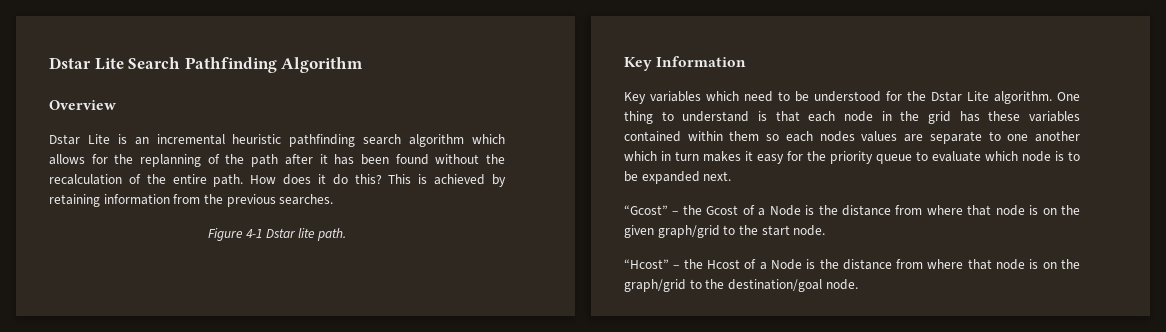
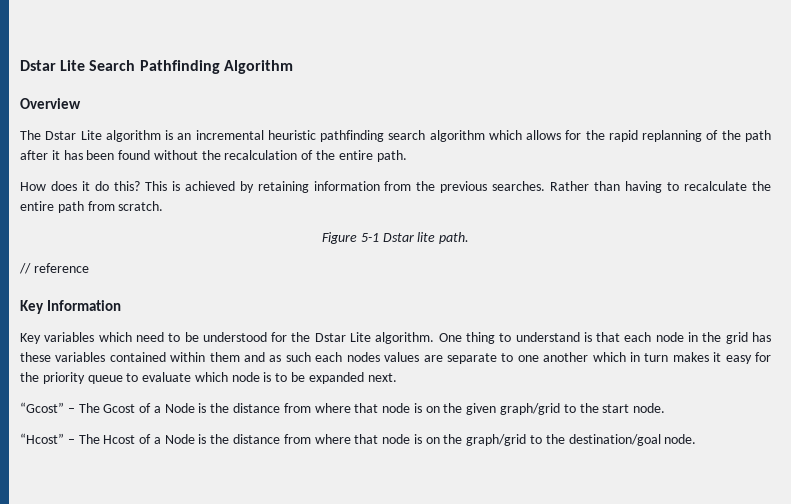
- Dstar Lite is an incremental heuristic pathfinding search algorithm which allows for the replanning of the path after it has been found without the recalculation of the entire path. How does it do this?
+ The Dstar Lite algorithm is an incremental heuristic pathfinding search algorithm which allows for the rapid replanning of the path after it has been found without the recalculation of the entire path.
+ How does it do this?
+ Rather than having to recalculate the entire path from scratch.
- Figure 4-1 Dstar lite path.
+ Figure 5-1 Dstar lite path.
+ // reference
- One thing to understand is that each node in the grid has these variables contained within them so each nodes values are separate to one another which in turn makes it easy for the priority queue to evaluate which node is to be expanded next.
+ One thing to understand is that each node in the grid has these variables contained within them and as such each nodes values are separate to one another which in turn makes it easy for the priority queue to evaluate which node is to be expanded next.
- “Gcost” – the Gcost of a Node is the distance from where that node is on the given graph/grid to the start node.
+ “Gcost” – The Gcost of a Node is the distance from where that node is on the given graph/grid to the start node.
- “Hcost” – the Hcost of a Node is the distance from where that node is on the graph/grid to the destination/goal node.
+ “Hcost” – The Hcost of a Node is the distance from where that node is on the graph/grid to the destination/goal node.

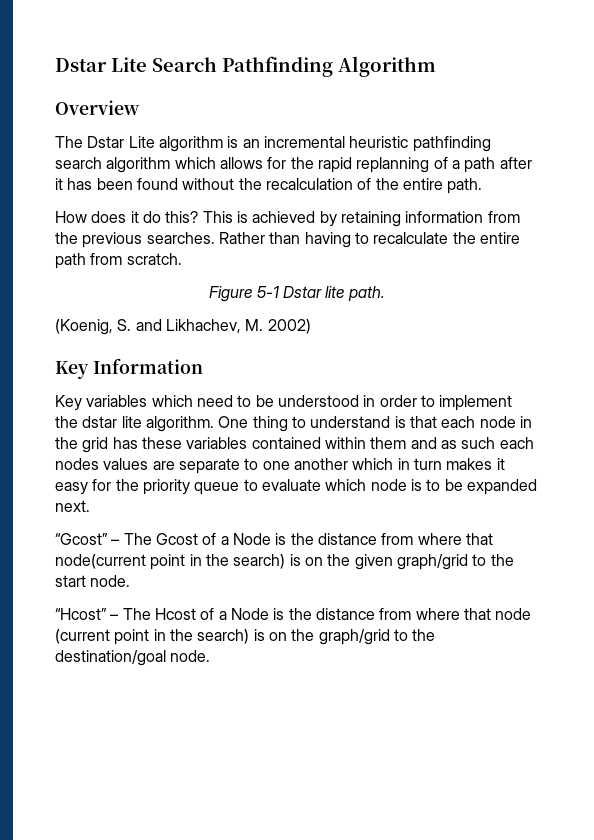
- The Dstar Lite algorithm is an incremental heuristic pathfinding search algorithm which allows for the rapid replanning of the path after it has been found without the recalculation of the entire path.
+ The Dstar Lite algorithm is an incremental heuristic pathfinding search algorithm which allows for the rapid replanning of a path after it has been found without the recalculation of the entire path.
- // reference
+ (Koenig, S. and Likhachev, M. 2002)
- Key variables which need to be understood for the Dstar Lite algorithm.
+ Key variables which need to be understood in order to implement the dstar lite algorithm.
- “Gcost” – The Gcost of a Node is the distance from where that node is on the given graph/grid to the start node.
+ “Gcost” – The Gcost of a Node is the distance from where that node(current point in the search) is on the given graph/grid to the start node.
- “Hcost” – The Hcost of a Node is the distance from where that node is on the graph/grid to the destination/goal node.
+ “Hcost” – The Hcost of a Node is the distance from where that node (current point in the search) is on the graph/grid to the destination/goal node.

